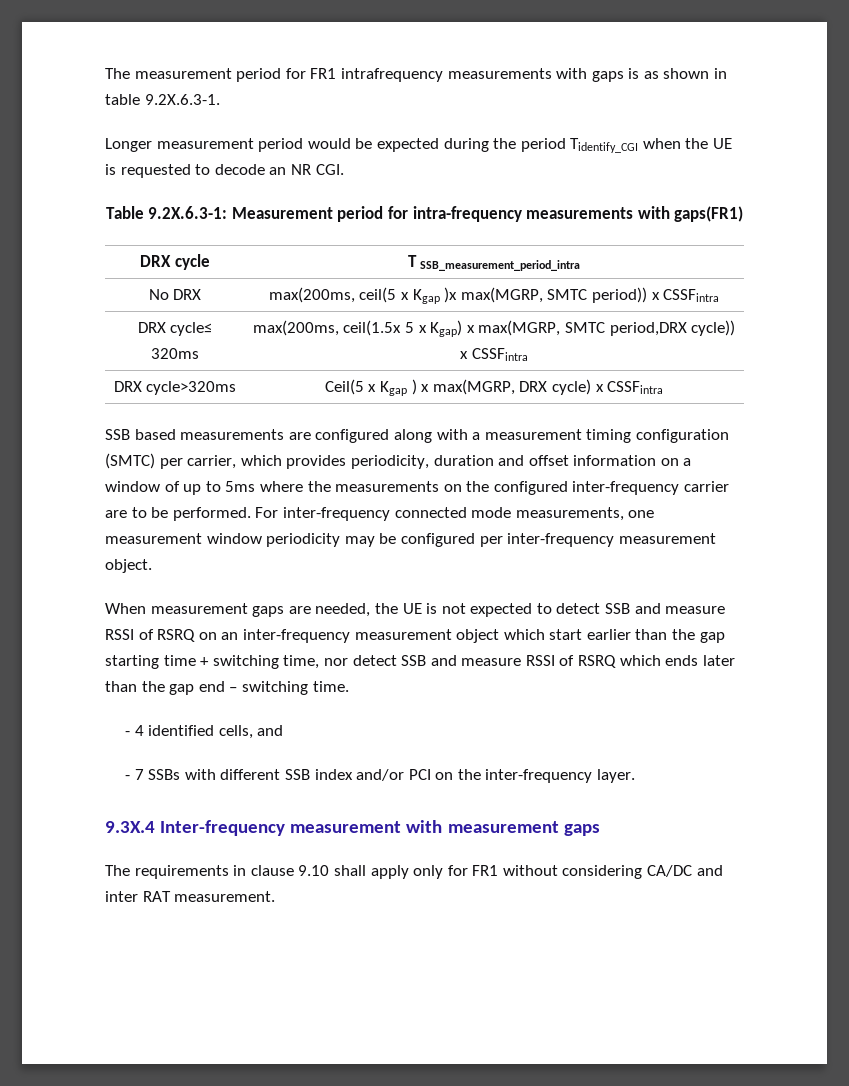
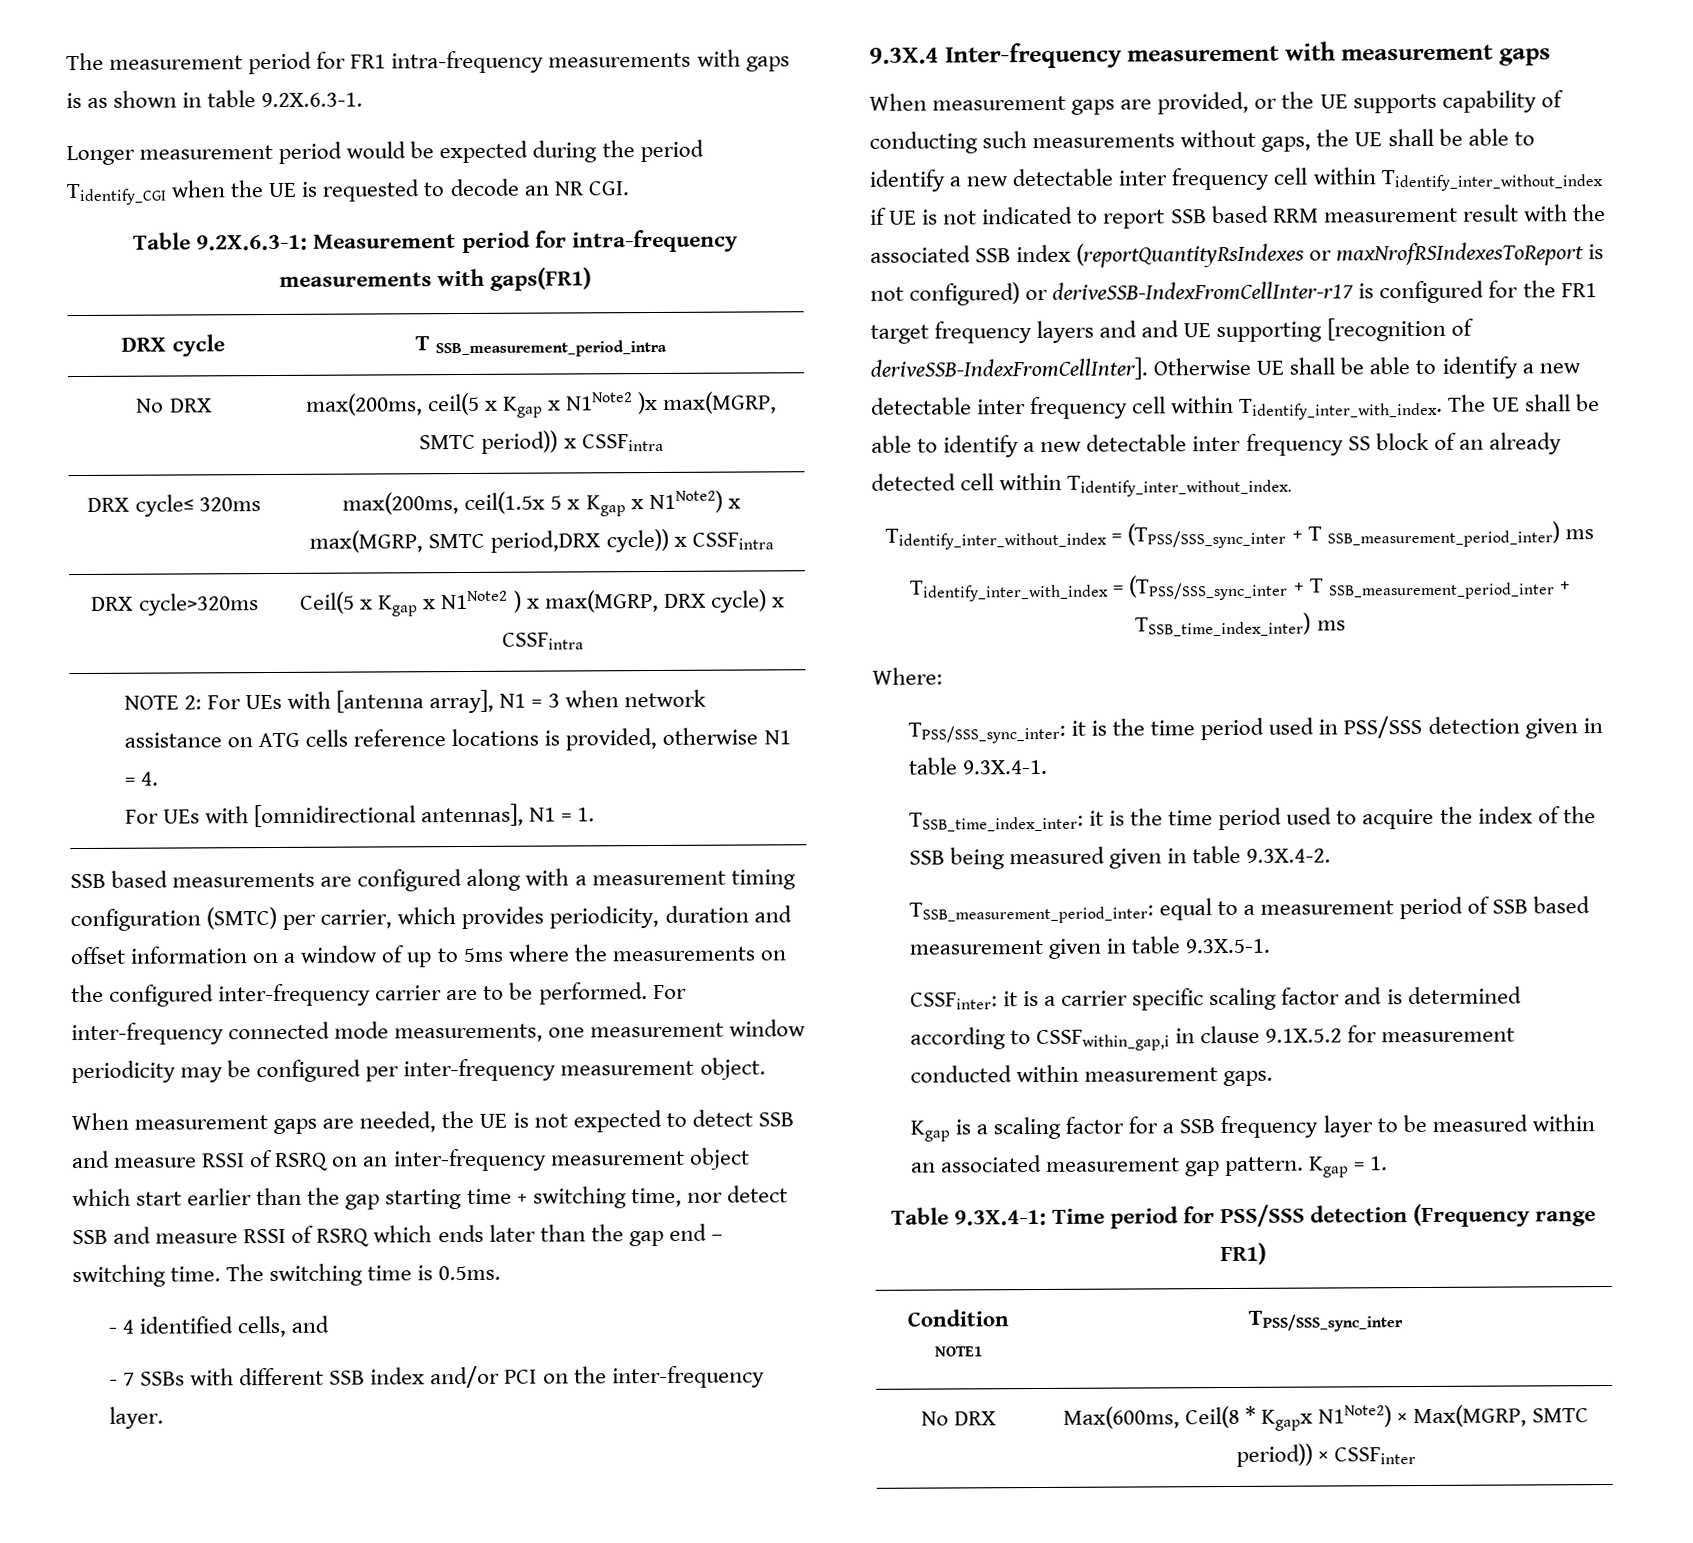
- The measurement period for FR1 intrafrequency measurements with gaps is as shown in table 9.2X.6.3-1.
+ The measurement period for FR1 intra-frequency measurements with gaps is as shown in table 9.2X.6.3-1.
- No DRX | max(200ms, ceil(5 x Kgap )x max(MGRP, SMTC period)) x CSSFintra
+ No DRX | max(200ms, ceil(5 x Kgap x N1Note2 )x max(MGRP, SMTC period)) x CSSFintra
- DRX cycle≤ 320ms | max(200ms, ceil(1.5x 5 x Kgap) x max(MGRP, SMTC period,DRX cycle)) x CSSFintra
+ DRX cycle≤ 320ms | max(200ms, ceil(1.5x 5 x Kgap x N1Note2) x max(MGRP, SMTC period,DRX cycle)) x CSSFintra
- DRX cycle>320ms | Ceil(5 x Kgap ) x max(MGRP, DRX cycle) x CSSFintra
+ DRX cycle>320ms | Ceil(5 x Kgap x N1Note2 ) x max(MGRP, DRX cycle) x CSSFintra
+ NOTE 2: For UEs with [antenna array], N1 = 3 when network assistance on ATG cells reference locations is provided, otherwise N1 = 4.
+ For UEs with [omnidirectional antennas], N1 = 1.
+ The switching time is 0.5ms.
- The requirements in clause 9.10 shall apply only for FR1 without considering CA/DC and inter RAT measurement.
+ When measurement gaps are provided, or the UE supports capability of conducting such measurements without gaps, the UE shall be able to identify a new detectable inter frequency cell within Tidentify_inter_without_index if UE is not indicated to report SSB based RRM measurement result with the associated SSB index (reportQuantityRsIndexes or maxNrofRSIndexesToReport is not configured) or deriveSSB-IndexFromCellInter-r17 is configured for the FR1 target frequency layers and and UE supporting [recognition of deriveSSB-IndexFromCellInter]. Otherwise UE shall be able to identify a new detectable inter frequency cell within Tidentify_inter_with_index. The UE shall be able to identify a new detectable inter frequency SS block of an already detected cell within Tidentify_inter_without_index.
+ Tidentify_inter_without_index = (TPSS/SSS_sync_inter + T SSB_measurement_period_inter) ms
+ Tidentify_inter_with_index = (TPSS/SSS_sync_inter + T SSB_measurement_period_inter + TSSB_time_index_inter) ms
+ Where:
+ TPSS/SSS_sync_inter: it is the time period used in PSS/SSS detection given in table 9.3X.4-1.
+ TSSB_time_index_inter: it is the time period used to acquire the index of the SSB being measured given in table 9.3X.4-2.
+ TSSB_measurement_period_inter: equal to a measurement period of SSB based measurement given in table 9.3X.5-1.
+ CSSFinter: it is a carrier specific scaling factor and is determined according to CSSFwithin_gap,i in clause 9.1X.5.2 for measurement conducted within measurement gaps.
+ Kgap is a scaling factor for a SSB frequency layer to be measured within an associated measurement gap pattern. Kgap = 1.
+ Table 9.3X.4-1: Time period for PSS/SSS detection (Frequency range FR1)
+ Condition NOTE1 | TPSS/SSS_sync_inter
+ No DRX | Max(600ms, Ceil(8 * Kgapx N1Note2) × Max(MGRP, SMTC period)) × CSSFinter

